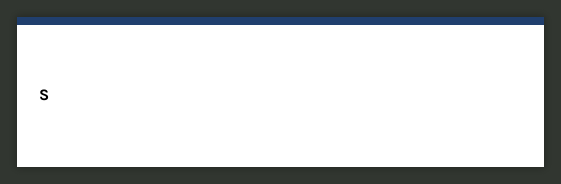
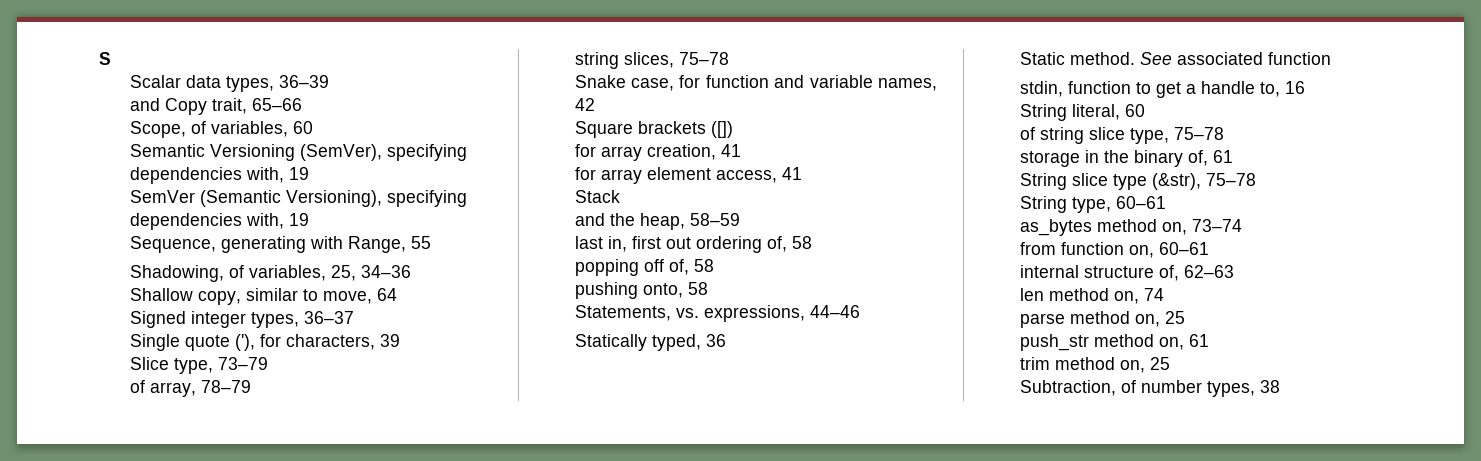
+ Scalar data types, 36–39
+ and Copy trait, 65–66
+ Scope, of variables, 60
+ Semantic Versioning (SemVer), specifying dependencies with, 19
+ SemVer (Semantic Versioning), specifying dependencies with, 19
+ Sequence, generating with Range, 55
+ Shadowing, of variables, 25, 34–36
+ Shallow copy, similar to move, 64
+ Signed integer types, 36–37
+ Single quote ('), for characters, 39
+ Slice type, 73–79
+ of array, 78–79
+ string slices, 75–78
+ Snake case, for function and variable names, 42
+ Square brackets ([])
+ for array creation, 41
+ for array element access, 41
+ Stack
+ and the heap, 58–59
+ last in, first out ordering of, 58
+ popping off of, 58
+ pushing onto, 58
+ Statements, vs. expressions, 44–46
+ Statically typed, 36
+ Static method. See associated function
+ stdin, function to get a handle to, 16
+ String literal, 60
+ of string slice type, 75–78
+ storage in the binary of, 61
+ String slice type (&str), 75–78
+ String type, 60–61
+ as_bytes method on, 73–74
+ from function on, 60–61
+ internal structure of, 62–63
+ len method on, 74
+ parse method on, 25
+ push_str method on, 61
+ trim method on, 25
+ Subtraction, of number types, 38

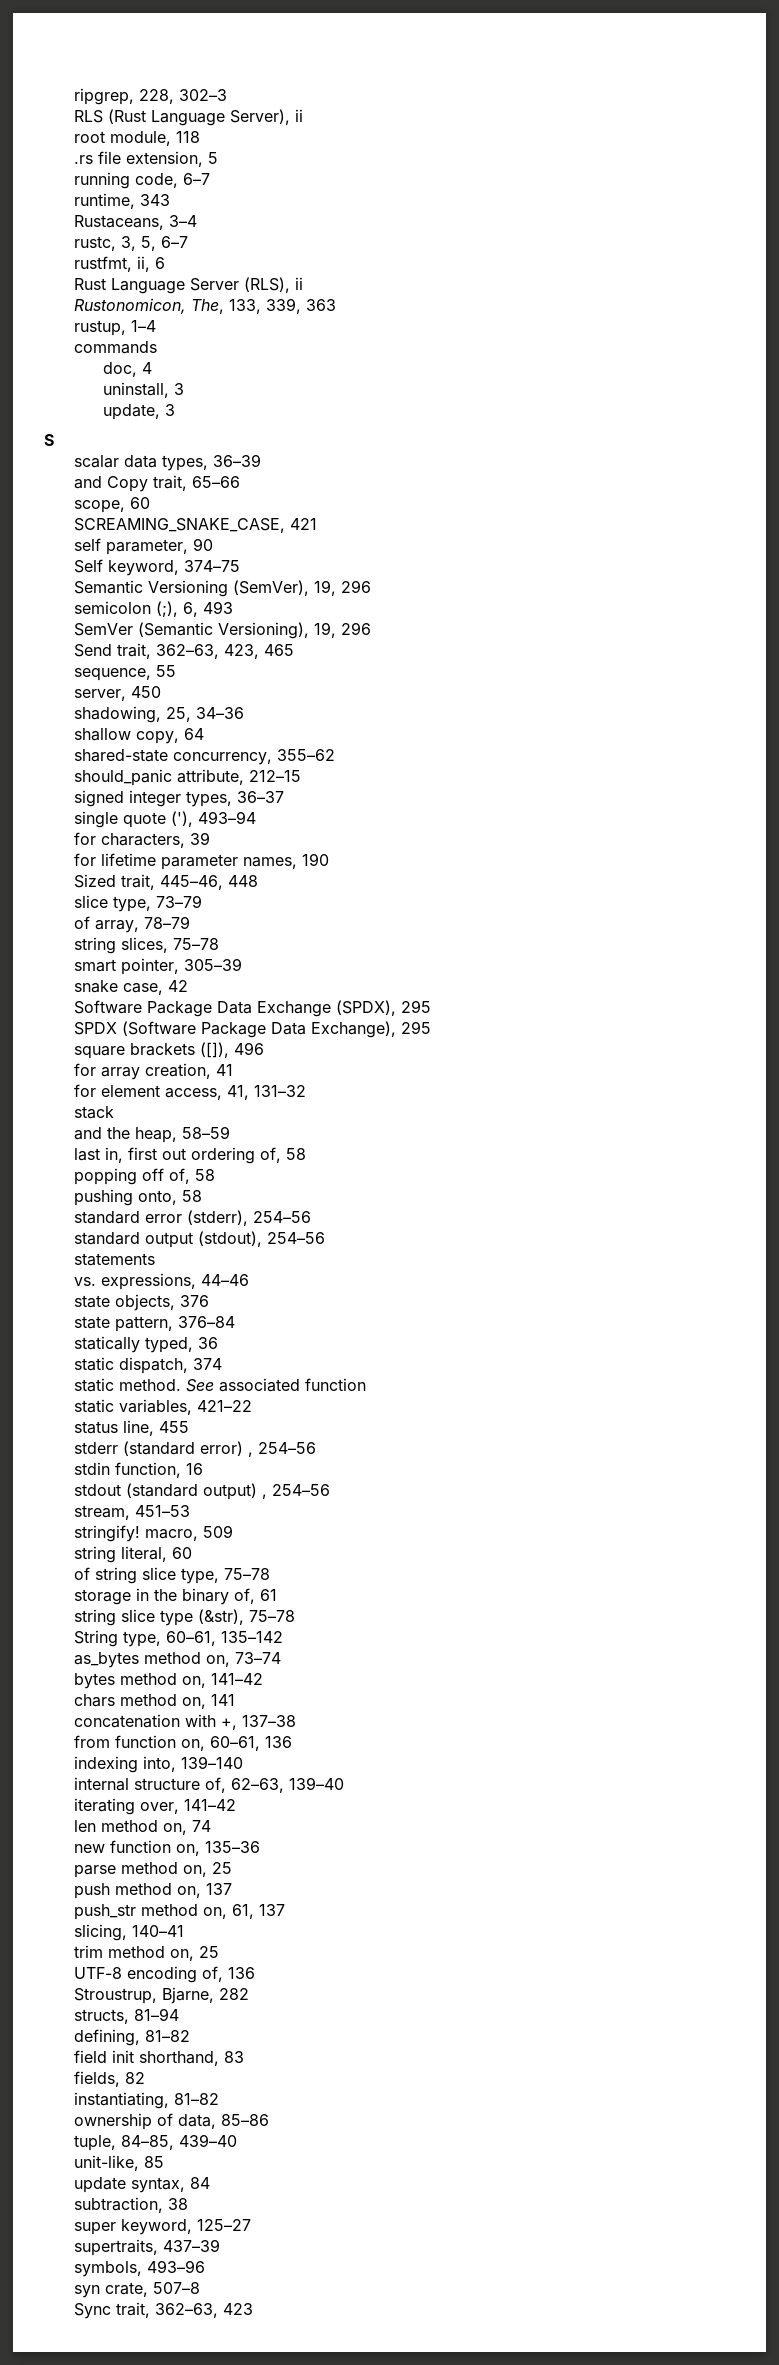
+ ripgrep, 228, 302–3
+ RLS (Rust Language Server), ii
+ root module, 118
+ .rs file extension, 5
+ running code, 6–7
+ runtime, 343
+ Rustaceans, 3–4
+ rustc, 3, 5, 6–7
+ rustfmt, ii, 6
+ Rust Language Server (RLS), ii
+ Rustonomicon, The, 133, 339, 363
+ rustup, 1–4
+ commands
+ doc, 4
+ uninstall, 3
+ update, 3
- Scalar data types, 36–39
+ scalar data types, 36–39
- Scope, of variables, 60
- Semantic Versioning (SemVer), specifying dependencies with, 19
- SemVer (Semantic Versioning), specifying dependencies with, 19
- Sequence, generating with Range, 55
- Shadowing, of variables, 25, 34–36
- Shallow copy, similar to move, 64
- Signed integer types, 36–37
+ scope, 60
+ SCREAMING_SNAKE_CASE, 421
+ self parameter, 90
+ Self keyword, 374–75
+ Semantic Versioning (SemVer), 19, 296
+ semicolon (;), 6, 493
+ SemVer (Semantic Versioning), 19, 296
+ Send trait, 362–63, 423, 465
+ sequence, 55
+ server, 450
+ shadowing, 25, 34–36
+ shallow copy, 64
+ shared-state concurrency, 355–62
+ should_panic attribute, 212–15
+ signed integer types, 36–37
- Single quote ('), for characters, 39
+ single quote ('), 493–94
+ for characters, 39
- Slice type, 73–79
+ for lifetime parameter names, 190
+ Sized trait, 445–46, 448
+ slice type, 73–79
- Snake case, for function and variable names, 42
- Square brackets ([])
+ smart pointer, 305–39
+ snake case, 42
+ Software Package Data Exchange (SPDX), 295
+ SPDX (Software Package Data Exchange), 295
+ square brackets ([]), 496
- for array element access, 41
- Stack
+ for element access, 41, 131–32
+ stack
- Statements, vs. expressions, 44–46
- Statically typed, 36
- Static method. See associated function
- stdin, function to get a handle to, 16
- String literal, 60
+ standard error (stderr), 254–56
+ standard output (stdout), 254–56
+ statements
+ vs. expressions, 44–46
+ state objects, 376
+ state pattern, 376–84
+ statically typed, 36
+ static dispatch, 374
+ static method. See associated function
+ static variables, 421–22
+ status line, 455
+ stderr (standard error) , 254–56
+ stdin function, 16
+ stdout (standard output) , 254–56
+ stream, 451–53
+ stringify! macro, 509
+ string literal, 60
- String slice type (&str), 75–78
+ string slice type (&str), 75–78
- String type, 60–61
+ String type, 60–61, 135–142
- from function on, 60–61
- internal structure of, 62–63
+ bytes method on, 141–42
+ chars method on, 141
+ concatenation with +, 137–38
+ from function on, 60–61, 136
+ indexing into, 139–140
+ internal structure of, 62–63, 139–40
+ iterating over, 141–42
+ new function on, 135–36
+ push method on, 137
- push_str method on, 61
+ push_str method on, 61, 137
+ slicing, 140–41
- Subtraction, of number types, 38
+ UTF-8 encoding of, 136
+ Stroustrup, Bjarne, 282
+ structs, 81–94
+ defining, 81–82
+ field init shorthand, 83
+ fields, 82
+ instantiating, 81–82
+ ownership of data, 85–86
+ tuple, 84–85, 439–40
+ unit-like, 85
+ update syntax, 84
+ subtraction, 38
+ super keyword, 125–27
+ supertraits, 437–39
+ symbols, 493–96
+ syn crate, 507–8
+ Sync trait, 362–63, 423

